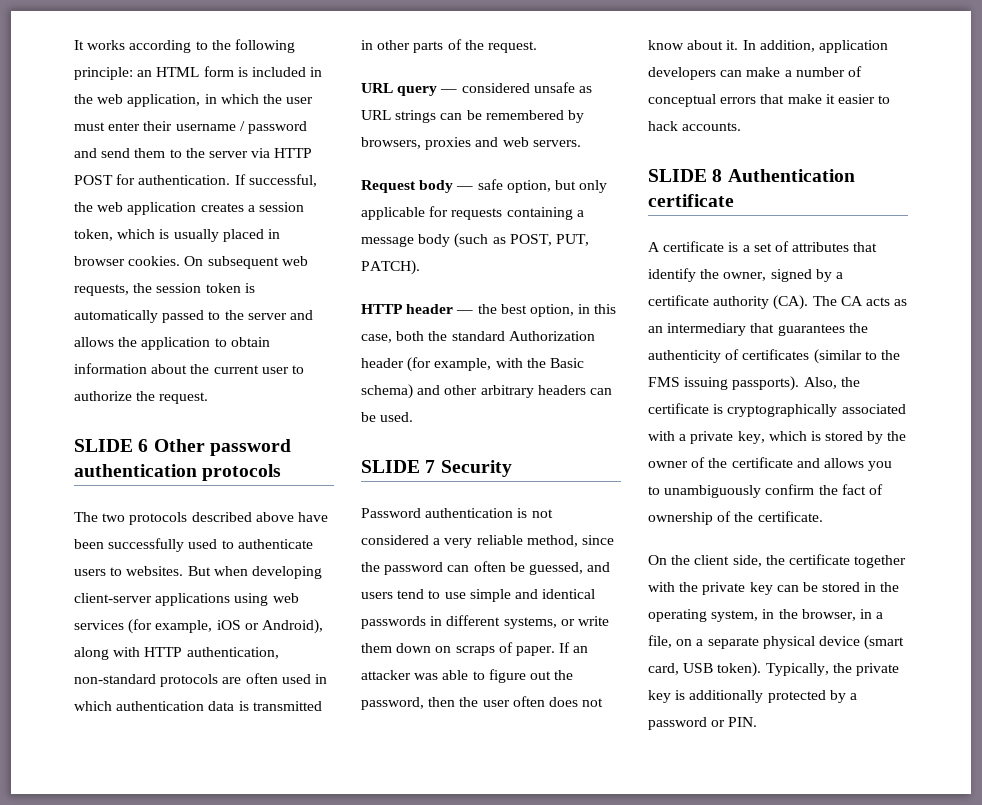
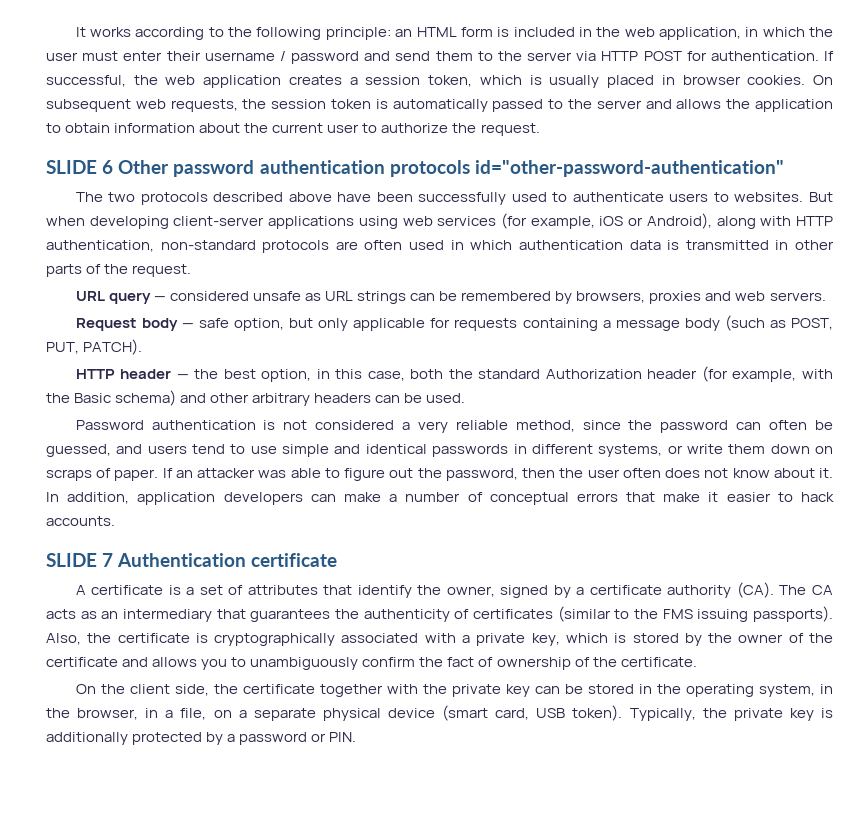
- SLIDE 6 Other password authentication protocols
+ SLIDE 6 Other password authentication protocols id="other-password-authentication"
- SLIDE 7 Security
- SLIDE 8 Authentication certificate
+ SLIDE 7 Authentication certificate

